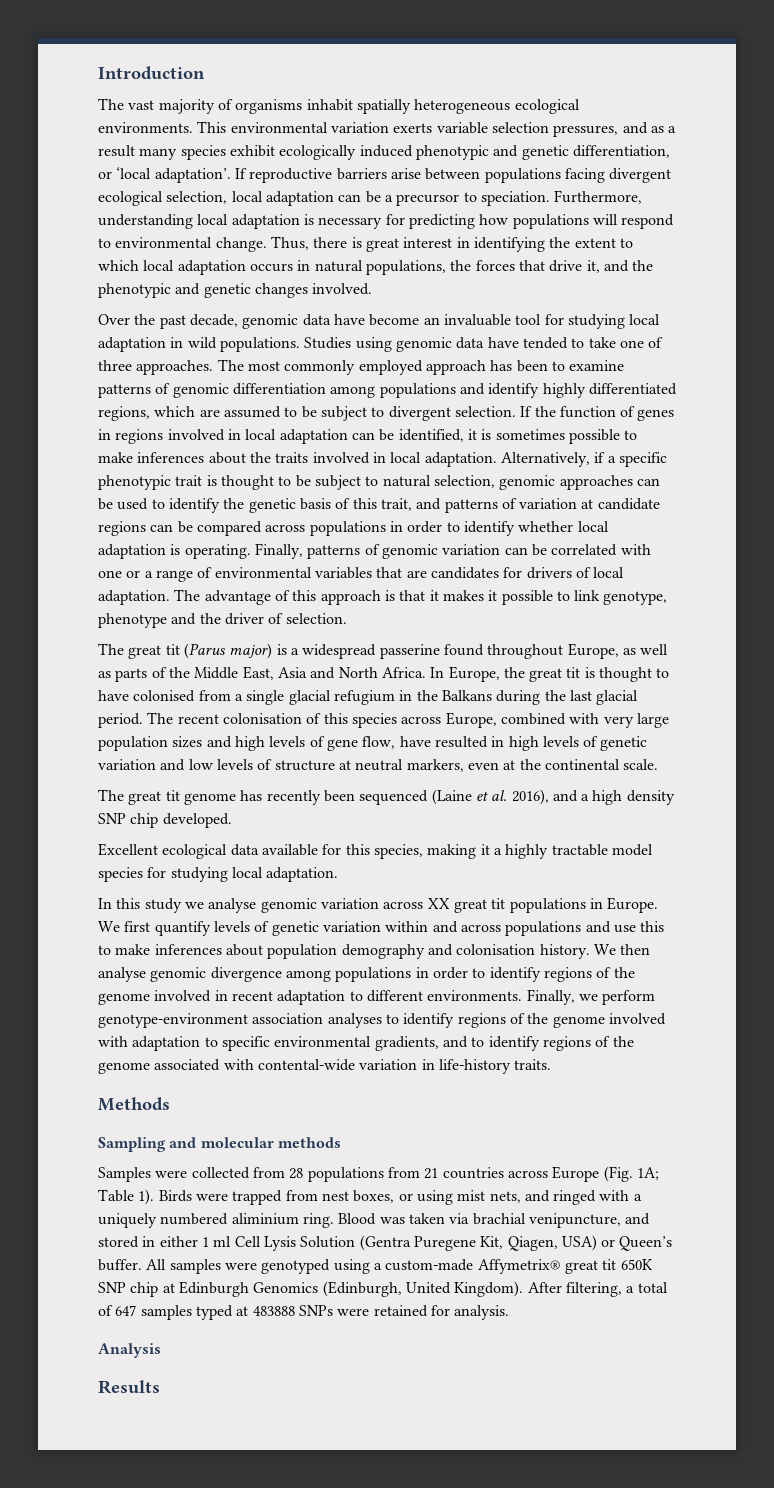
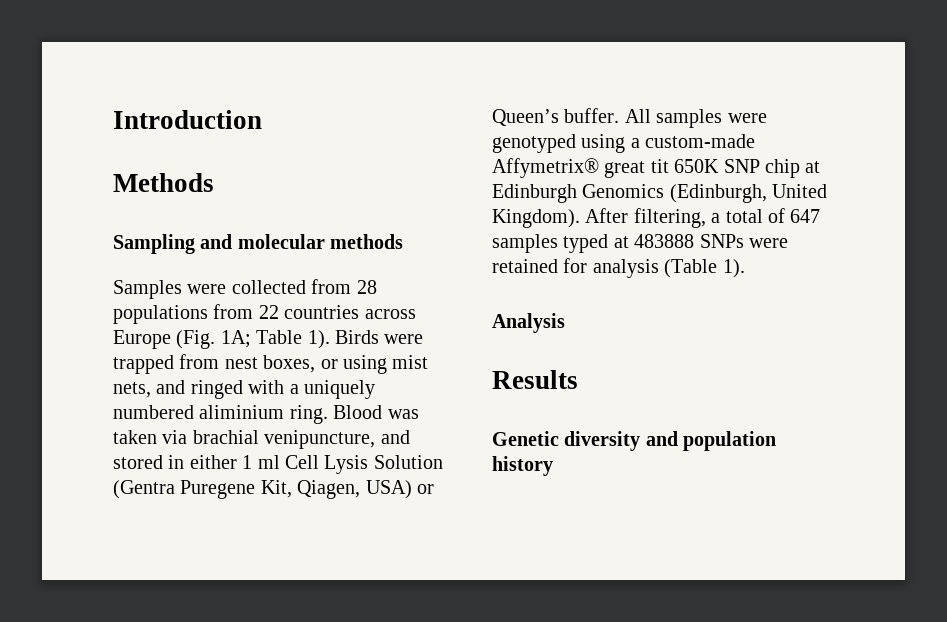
- The vast majority of organisms inhabit spatially heterogeneous ecological environments. This environmental variation exerts variable selection pressures, and as a result many species exhibit ecologically induced phenotypic and genetic differentiation, or ‘local adaptation’. If reproductive barriers arise between populations facing divergent ecological selection, local adaptation can be a precursor to speciation. Furthermore, understanding local adaptation is necessary for predicting how populations will respond to environmental change. Thus, there is great interest in identifying the extent to which local adaptation occurs in natural populations, the forces that drive it, and the phenotypic and genetic changes involved.
- Over the past decade, genomic data have become an invaluable tool for studying local adaptation in wild populations. Studies using genomic data have tended to take one of three approaches. The most commonly employed approach has been to examine patterns of genomic differentiation among populations and identify highly differentiated regions, which are assumed to be subject to divergent selection. If the function of genes in regions involved in local adaptation can be identified, it is sometimes possible to make inferences about the traits involved in local adaptation. Alternatively, if a specific phenotypic trait is thought to be subject to natural selection, genomic approaches can be used to identify the genetic basis of this trait, and patterns of variation at candidate regions can be compared across populations in order to identify whether local adaptation is operating. Finally, patterns of genomic variation can be correlated with one or a range of environmental variables that are candidates for drivers of local adaptation. The advantage of this approach is that it makes it possible to link genotype, phenotype and the driver of selection.
- The great tit (Parus major) is a widespread passerine found throughout Europe, as well as parts of the Middle East, Asia and North Africa. In Europe, the great tit is thought to have colonised from a single glacial refugium in the Balkans during the last glacial period. The recent colonisation of this species across Europe, combined with very large population sizes and high levels of gene flow, have resulted in high levels of genetic variation and low levels of structure at neutral markers, even at the continental scale.
- The great tit genome has recently been sequenced (Laine et al. 2016), and a high density SNP chip developed.
- Excellent ecological data available for this species, making it a highly tractable model species for studying local adaptation.
- In this study we analyse genomic variation across XX great tit populations in Europe. We first quantify levels of genetic variation within and across populations and use this to make inferences about population demography and colonisation history. We then analyse genomic divergence among populations in order to identify regions of the genome involved in recent adaptation to different environments. Finally, we perform genotype-environment association analyses to identify regions of the genome involved with adaptation to specific environmental gradients, and to identify regions of the genome associated with contental-wide variation in life-history traits.
- Samples were collected from 28 populations from 21 countries across Europe (Fig. 1A; Table 1).
+ Samples were collected from 28 populations from 22 countries across Europe (Fig. 1A; Table 1).
- After filtering, a total of 647 samples typed at 483888 SNPs were retained for analysis.
+ After filtering, a total of 647 samples typed at 483888 SNPs were retained for analysis (Table 1).
+ Genetic diversity and population history

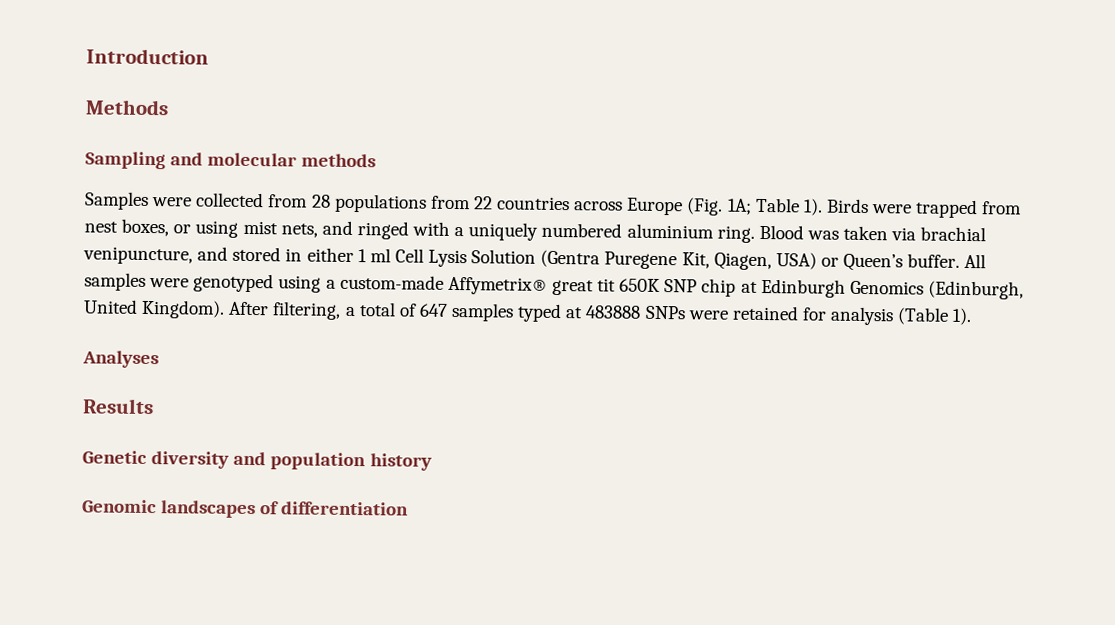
- Birds were trapped from nest boxes, or using mist nets, and ringed with a uniquely numbered aliminium ring.
+ Birds were trapped from nest boxes, or using mist nets, and ringed with a uniquely numbered aluminium ring.
- Analysis
+ Analyses
+ Genomic landscapes of differentiation

